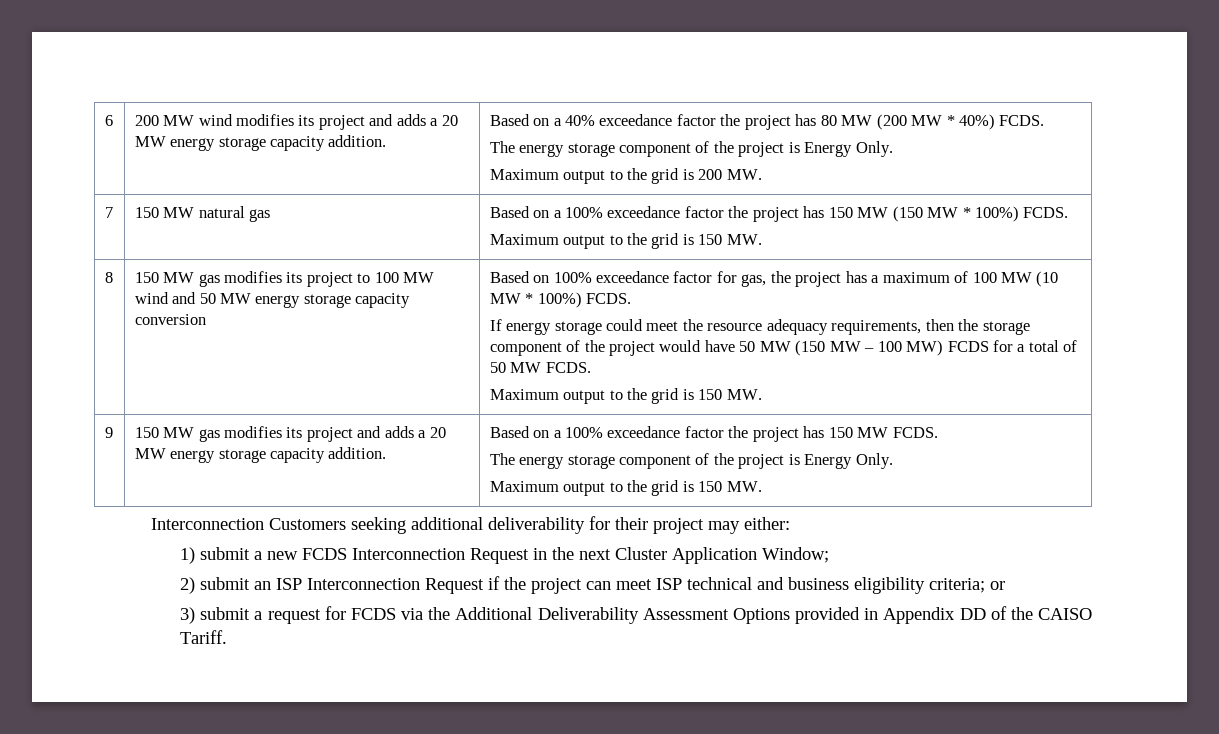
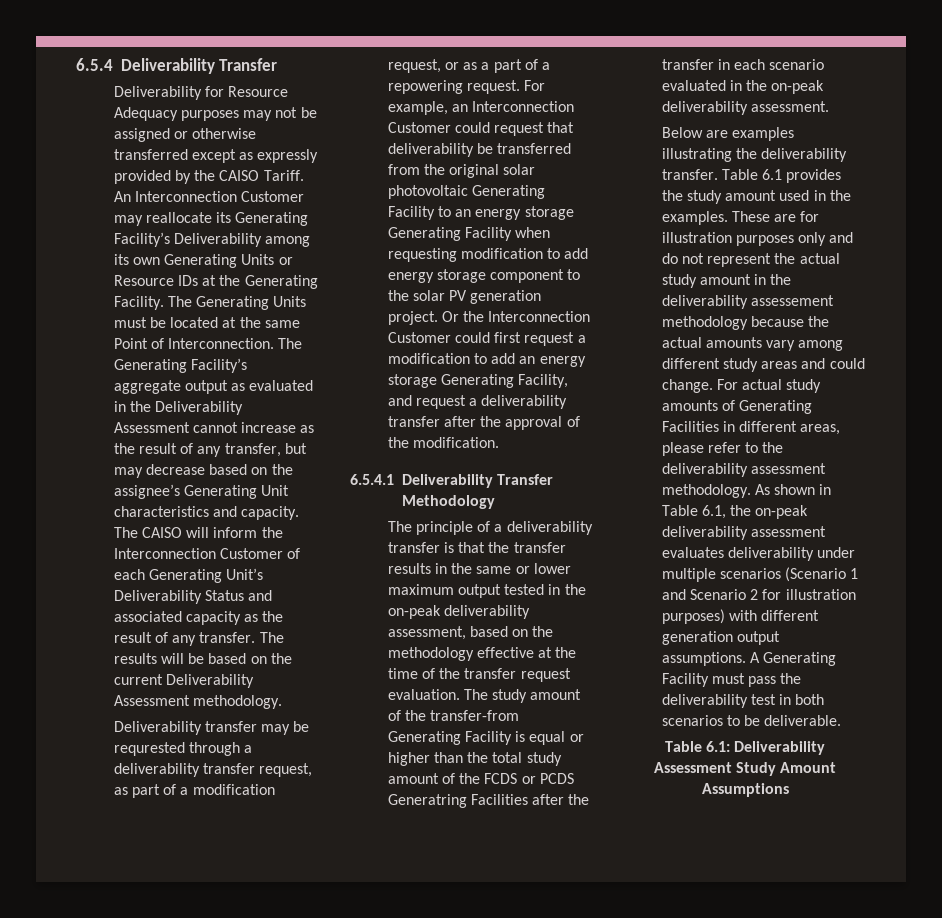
- 6 | 200 MW wind modifies its project and adds a 20 MW energy storage capacity addition. | Based on a 40% exceedance factor the project has 80 MW (200 MW * 40%) FCDS.
- The energy storage component of the project is Energy Only.
- Maximum output to the grid is 200 MW.
- 7 | 150 MW natural gas | Based on a 100% exceedance factor the project has 150 MW (150 MW * 100%) FCDS.
- Maximum output to the grid is 150 MW.
- 8 | 150 MW gas modifies its project to 100 MW wind and 50 MW energy storage capacity conversion | Based on 100% exceedance factor for gas, the project has a maximum of 100 MW (10 MW * 100%) FCDS.
- If energy storage could meet the resource adequacy requirements, then the storage component of the project would have 50 MW (150 MW – 100 MW) FCDS for a total of 50 MW FCDS.
- Maximum output to the grid is 150 MW.
- 9 | 150 MW gas modifies its project and adds a 20 MW energy storage capacity addition. | Based on a 100% exceedance factor the project has 150 MW FCDS.
- The energy storage component of the project is Energy Only.
- Maximum output to the grid is 150 MW.
- Interconnection Customers seeking additional deliverability for their project may either:
- 1) submit a new FCDS Interconnection Request in the next Cluster Application Window;
- 2) submit an ISP Interconnection Request if the project can meet ISP technical and business eligibility criteria; or
- 3) submit a request for FCDS via the Additional Deliverability Assessment Options provided in Appendix DD of the CAISO Tariff.
+ 6.5.4 Deliverability Transfer
+ Deliverability for Resource Adequacy purposes may not be assigned or otherwise transferred except as expressly provided by the CAISO Tariff. An Interconnection Customer may reallocate its Generating Facility’s Deliverability among its own Generating Units or Resource IDs at the Generating Facility. The Generating Units must be located at the same Point of Interconnection. The Generating Facility’s aggregate output as evaluated in the Deliverability Assessment cannot increase as the result of any transfer, but may decrease based on the assignee’s Generating Unit characteristics and capacity. The CAISO will inform the Interconnection Customer of each Generating Unit’s Deliverability Status and associated capacity as the result of any transfer. The results will be based on the current Deliverability Assessment methodology.
+ Deliverability transfer may be requrested through a deliverability transfer request, as part of a modification request, or as a part of a repowering request. For example, an Interconnection Customer could request that deliverability be transferred from the original solar photovoltaic Generating Facility to an energy storage Generating Facility when requesting modification to add energy storage component to the solar PV generation project. Or the Interconnection Customer could first request a modification to add an energy storage Generating Facility, and request a deliverability transfer after the approval of the modification.
+ 6.5.4.1 Deliverability Transfer Methodology
+ The principle of a deliverability transfer is that the transfer results in the same or lower maximum output tested in the on-peak deliverability assessment, based on the methodology effective at the time of the transfer request evaluation. The study amount of the transfer-from Generating Facility is equal or higher than the total study amount of the FCDS or PCDS Generatring Facilities after the transfer in each scenario evaluated in the on-peak deliverability assessment.
+ Below are examples illustrating the deliverability transfer. Table 6.1 provides the study amount used in the examples. These are for illustration purposes only and do not represent the actual study amount in the deliverability assessement methodology because the actual amounts vary among different study areas and could change. For actual study amounts of Generating Facilities in different areas, please refer to the deliverability assessment methodology. As shown in Table 6.1, the on-peak deliverability assessment evaluates deliverability under multiple scenarios (Scenario 1 and Scenario 2 for illustration purposes) with different generation output assumptions. A Generating Facility must pass the deliverability test in both scenarios to be deliverable.
+ Table 6.1: Deliverability Assessment Study Amount Assumptions

